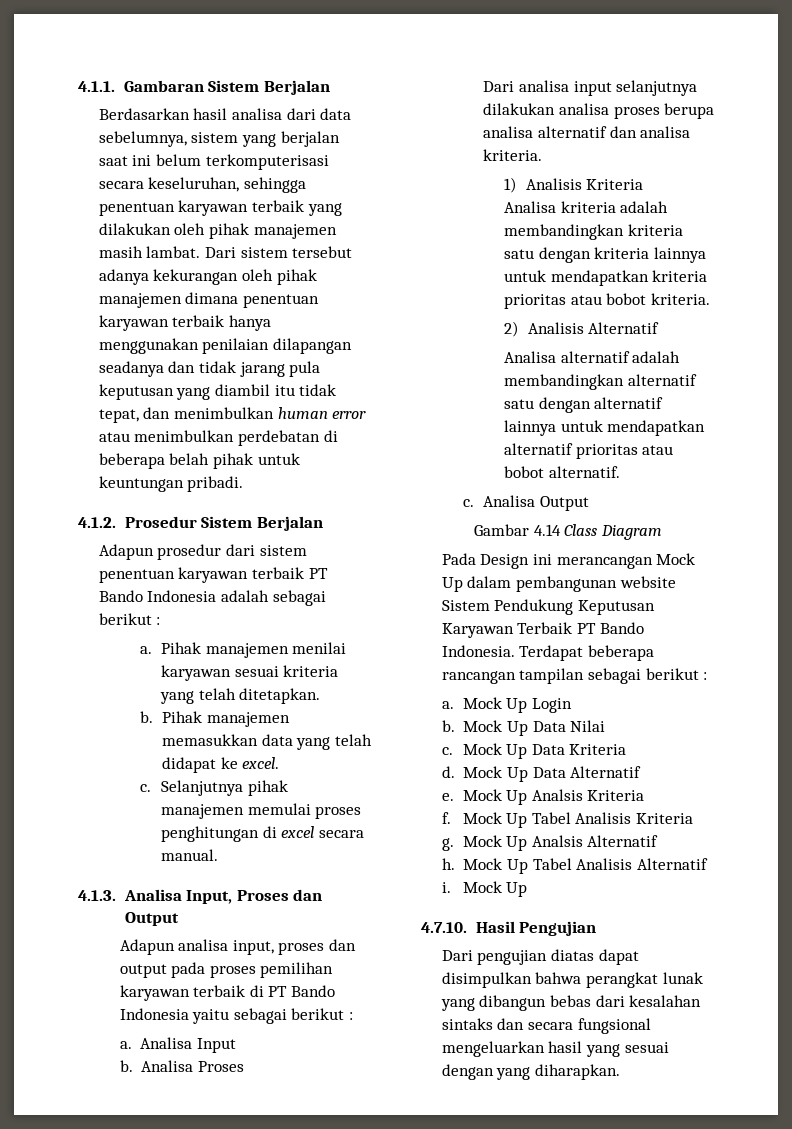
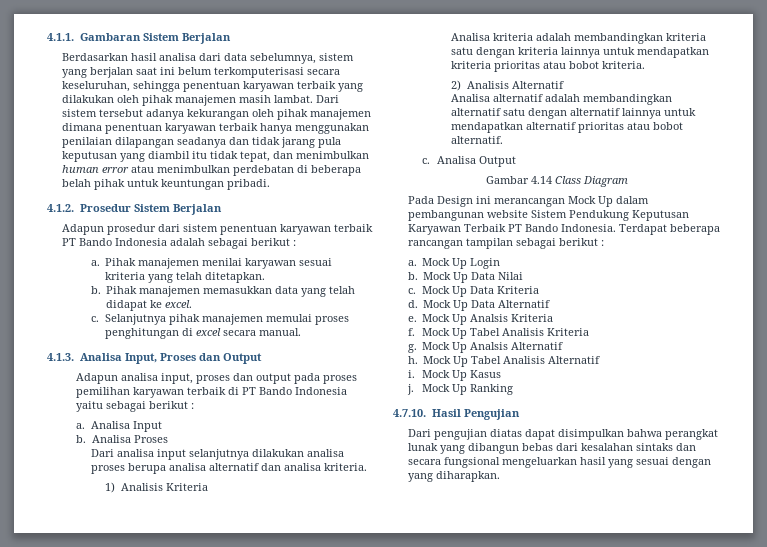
- i. Mock Up
+ i. Mock Up Kasus
+ j. Mock Up Ranking

